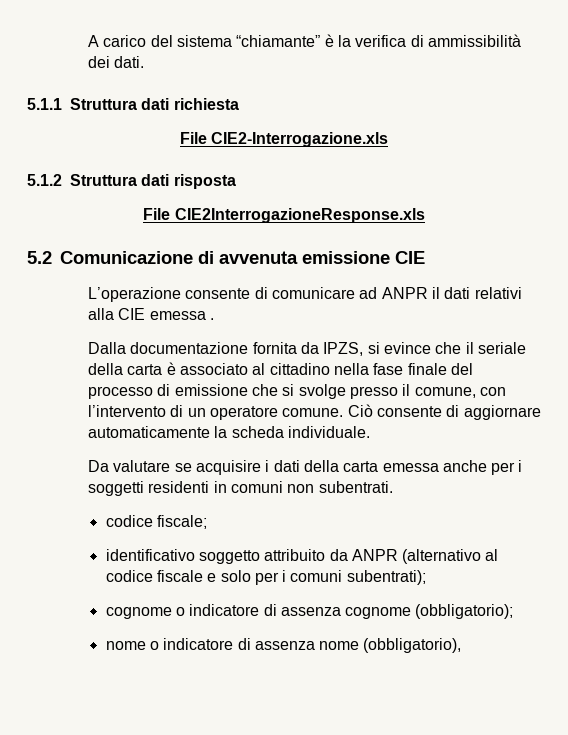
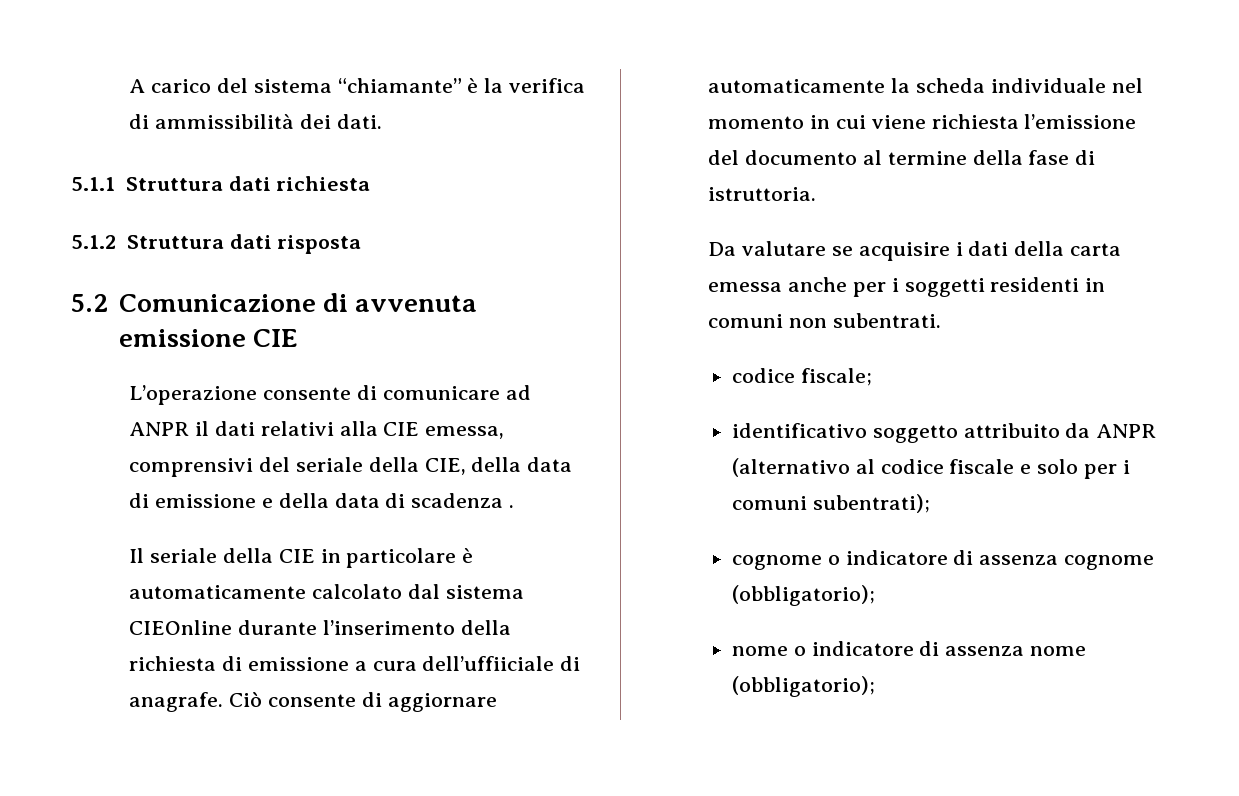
- File CIE2-Interrogazione.xls
- File CIE2InterrogazioneResponse.xls
- L’operazione consente di comunicare ad ANPR il dati relativi alla CIE emessa .
- Dalla documentazione fornita da IPZS, si evince che il seriale della carta è associato al cittadino nella fase finale del processo di emissione che si svolge presso il comune, con l’intervento di un operatore comune.
+ L’operazione consente di comunicare ad ANPR il dati relativi alla CIE emessa, comprensivi del seriale della CIE, della data di emissione e della data di scadenza .
+ Il seriale della CIE in particolare è automaticamente calcolato dal sistema CIEOnline durante l’inserimento della richiesta di emissione a cura dell’uffiiciale di anagrafe.
- Ciò consente di aggiornare automaticamente la scheda individuale.
+ Ciò consente di aggiornare automaticamente la scheda individuale nel momento in cui viene richiesta l’emissione del documento al termine della fase di istruttoria.
- nome o indicatore di assenza nome (obbligatorio),
+ nome o indicatore di assenza nome (obbligatorio);

